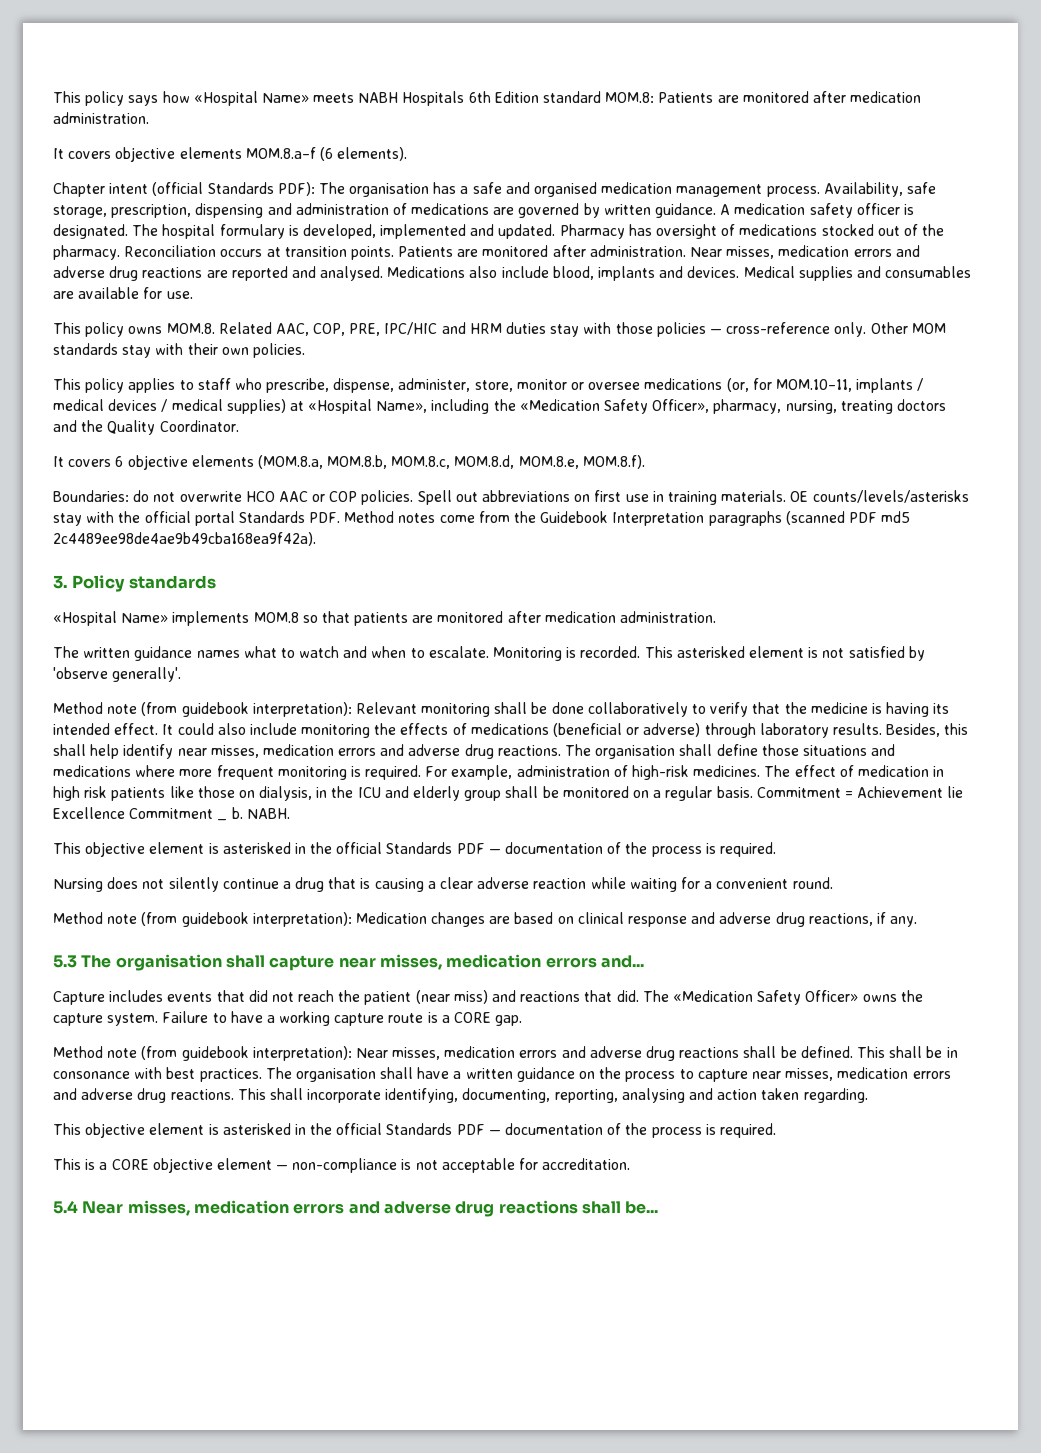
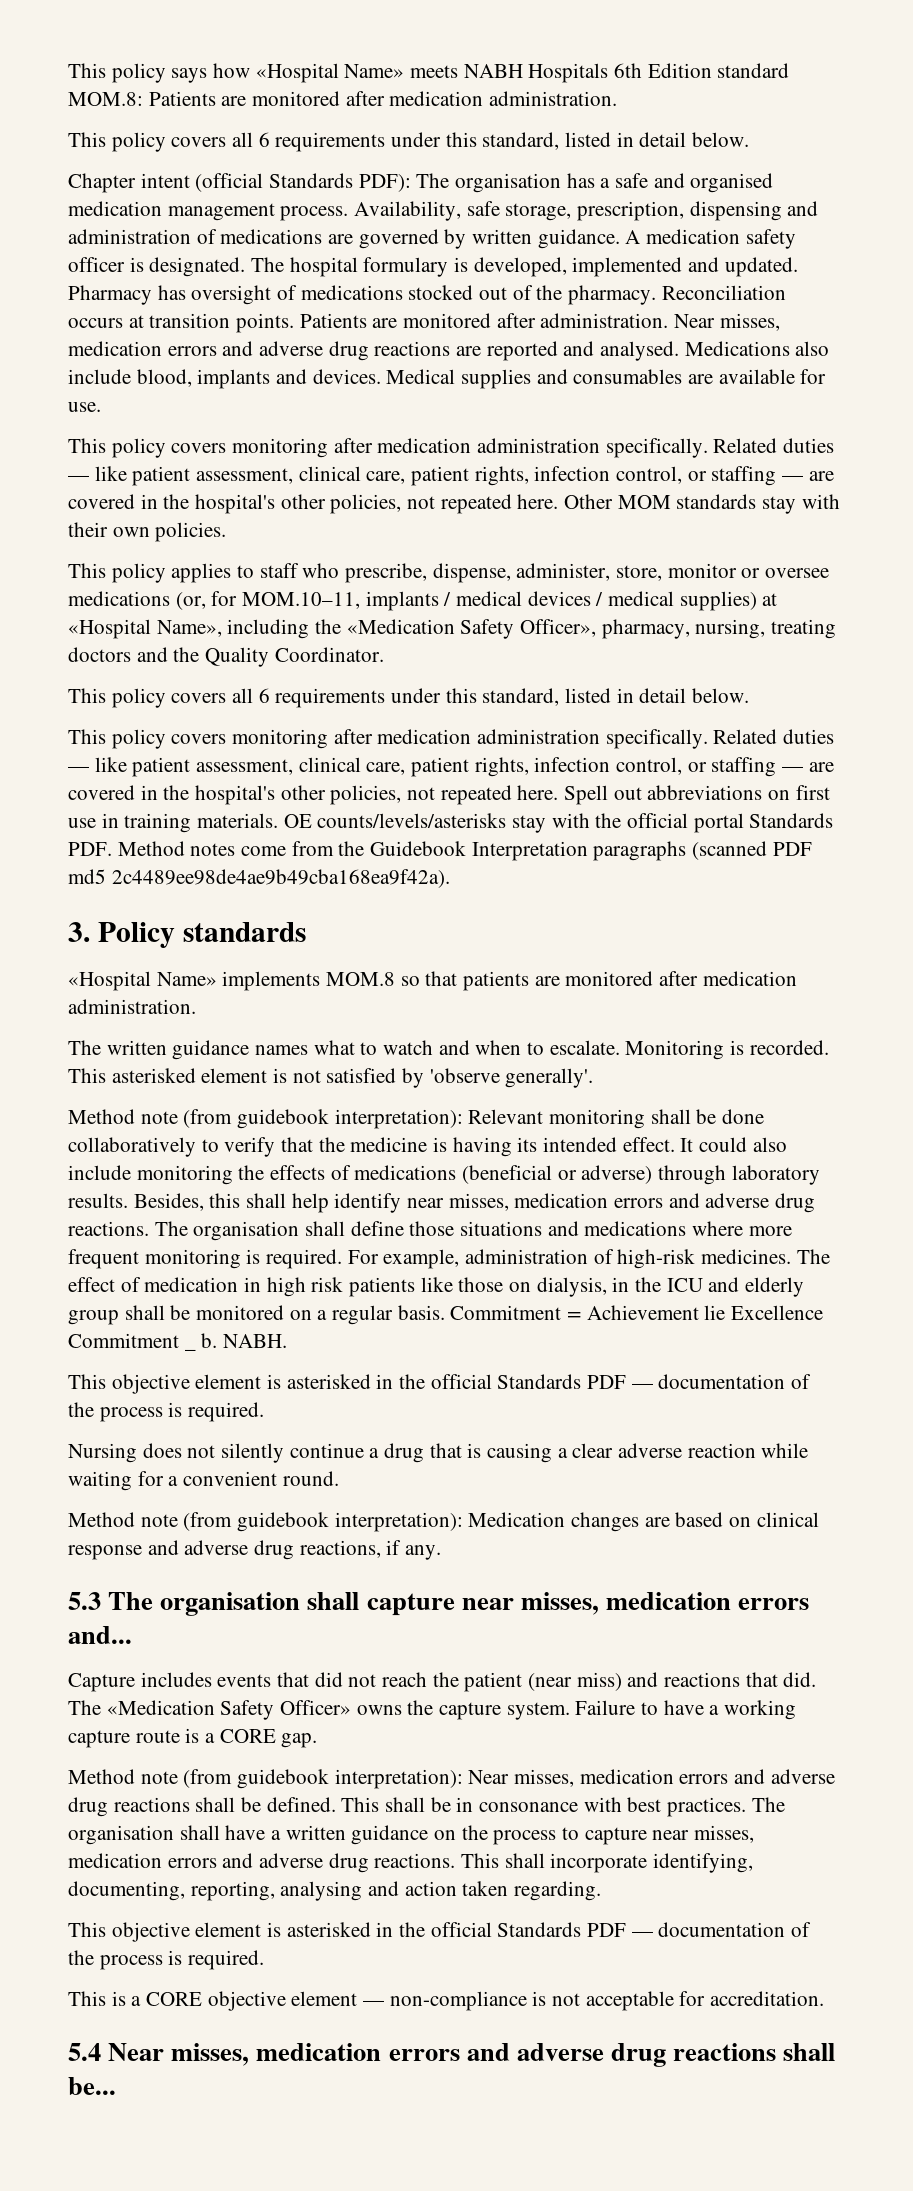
  This policy says how «Hospital Name» meets NABH Hospitals 6th Edition standard MOM.8: Patients are monitored after medication administration.
- It covers objective elements MOM.8.a–f (6 elements).
+ This policy covers all 6 requirements under this standard, listed in detail below.
  Medical supplies and consumables are available for use.
- This policy owns MOM.8. Related AAC, COP, PRE, IPC/HIC and HRM duties stay with those policies — cross-reference only.
+ This policy covers monitoring after medication administration specifically. Related duties — like patient assessment, clinical care, patient rights, infection control, or staffing — are covered in the hospital's other policies, not repeated here.
  This policy applies to staff who prescribe, dispense, administer, store, monitor or oversee medications (or, for MOM.10–11, implants / medical devices / medical supplies) at «Hospital Name», including the «Medication Safety Officer», pharmacy, nursing, treating doctors and the Quality Coordinator.
- It covers 6 objective elements (MOM.8.a, MOM.8.b, MOM.8.c, MOM.8.d, MOM.8.e, MOM.8.f).
- Boundaries: do not overwrite HCO AAC or COP policies.
+ This policy covers all 6 requirements under this standard, listed in detail below.
+ This policy covers monitoring after medication administration specifically. Related duties — like patient assessment, clinical care, patient rights, infection control, or staffing — are covered in the hospital's other policies, not repeated here.

